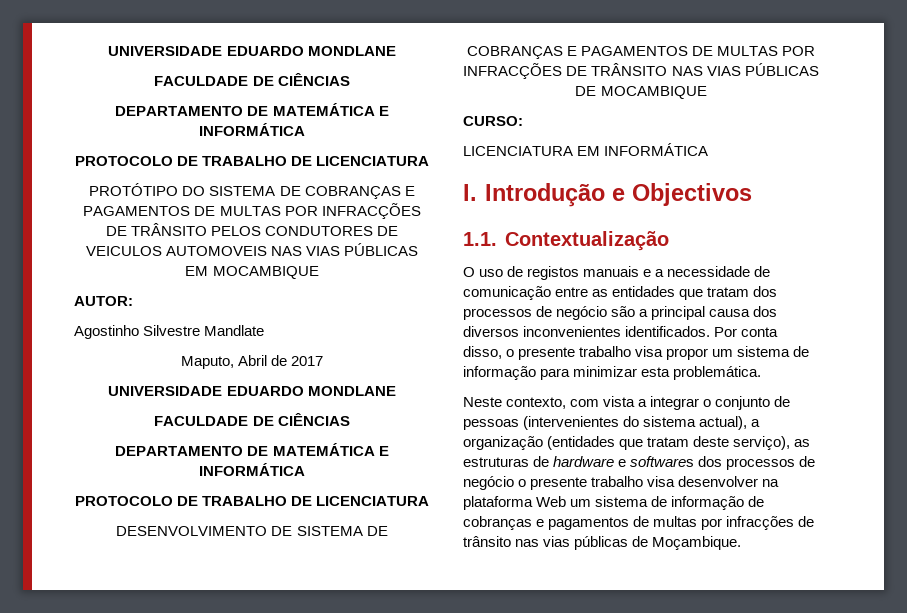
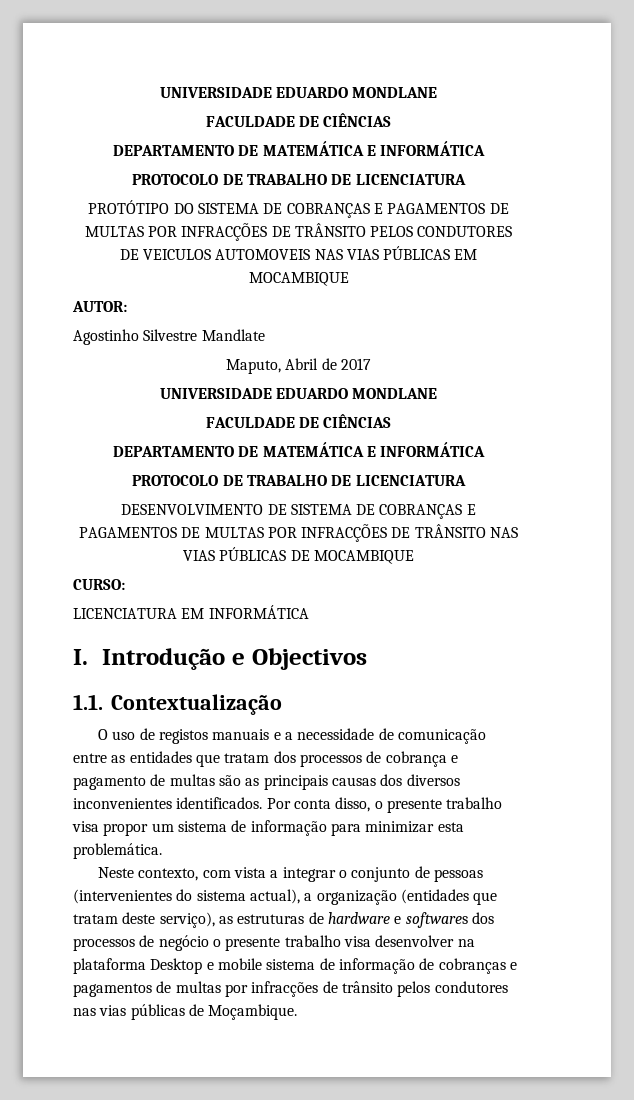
- O uso de registos manuais e a necessidade de comunicação entre as entidades que tratam dos processos de negócio são a principal causa dos diversos inconvenientes identificados.
+ O uso de registos manuais e a necessidade de comunicação entre as entidades que tratam dos processos de cobrança e pagamento de multas são as principais causas dos diversos inconvenientes identificados.
- Neste contexto, com vista a integrar o conjunto de pessoas (intervenientes do sistema actual), a organização (entidades que tratam deste serviço), as estruturas de hardware e softwares dos processos de negócio o presente trabalho visa desenvolver na plataforma Web um sistema de informação de cobranças e pagamentos de multas por infracções de trânsito nas vias públicas de Moçambique.
+ Neste contexto, com vista a integrar o conjunto de pessoas (intervenientes do sistema actual), a organização (entidades que tratam deste serviço), as estruturas de hardware e softwares dos processos de negócio o presente trabalho visa desenvolver na plataforma Desktop e mobile sistema de informação de cobranças e pagamentos de multas por infracções de trânsito pelos condutores nas vias públicas de Moçambique.

